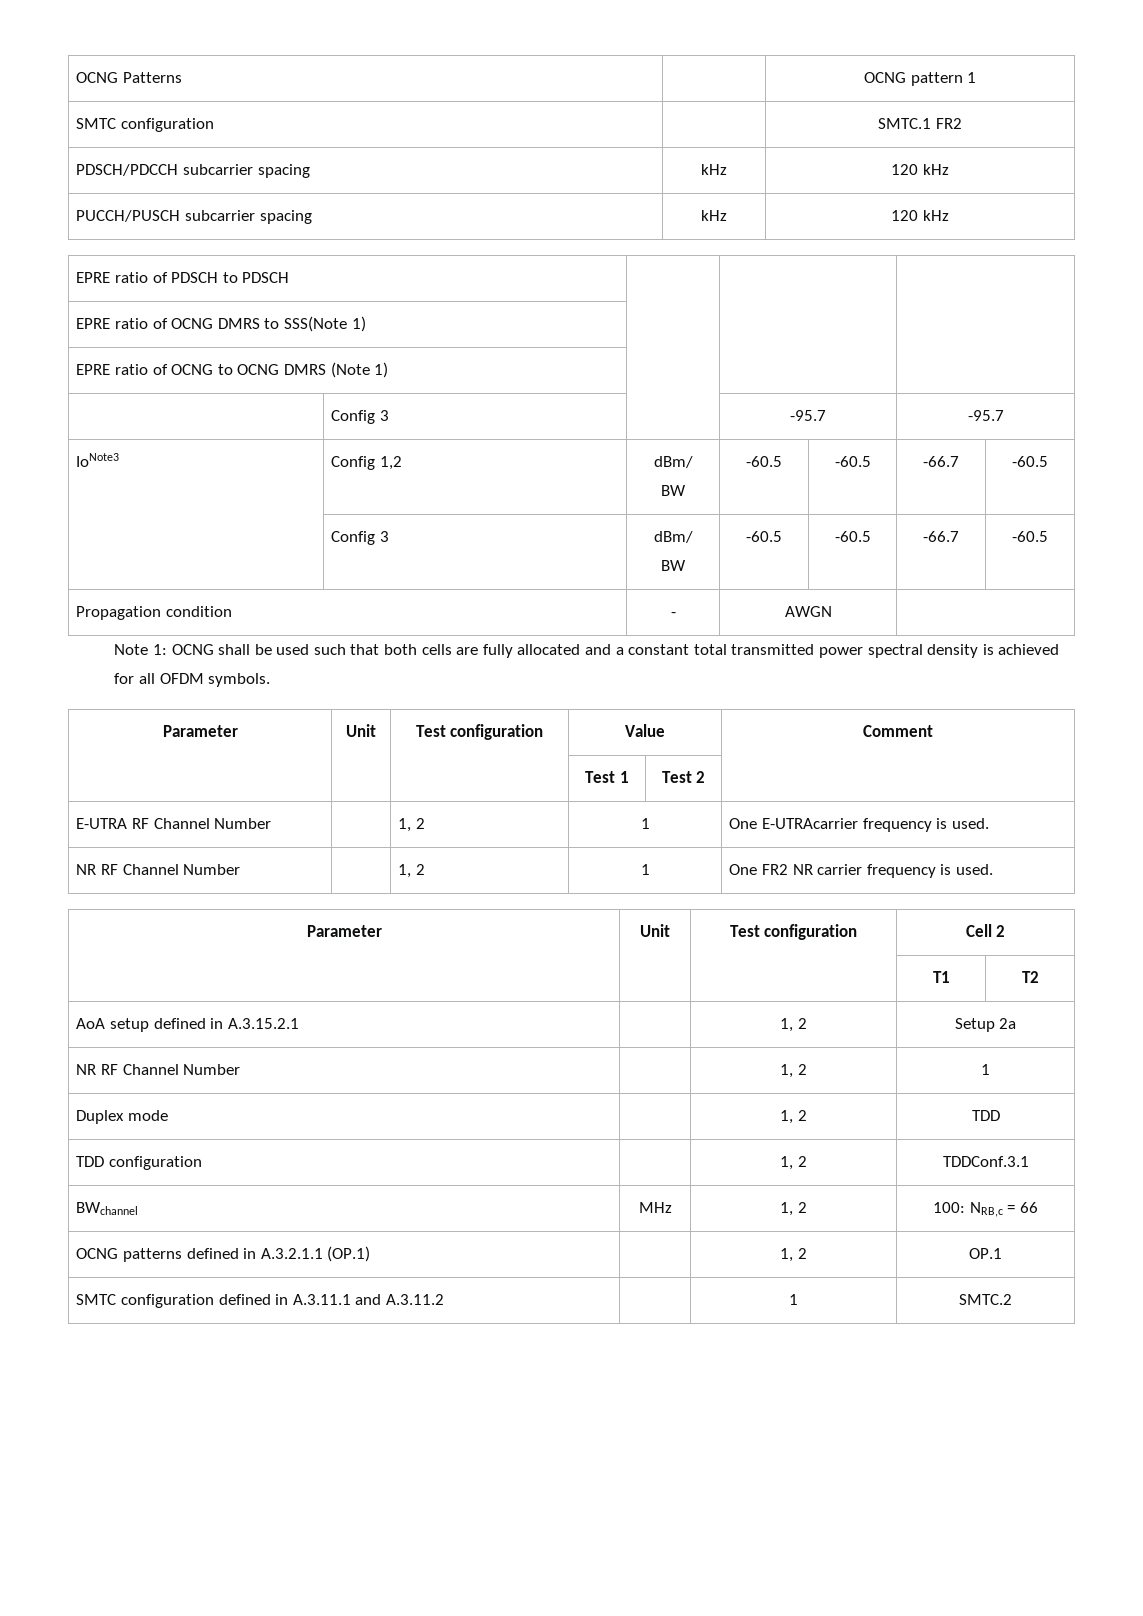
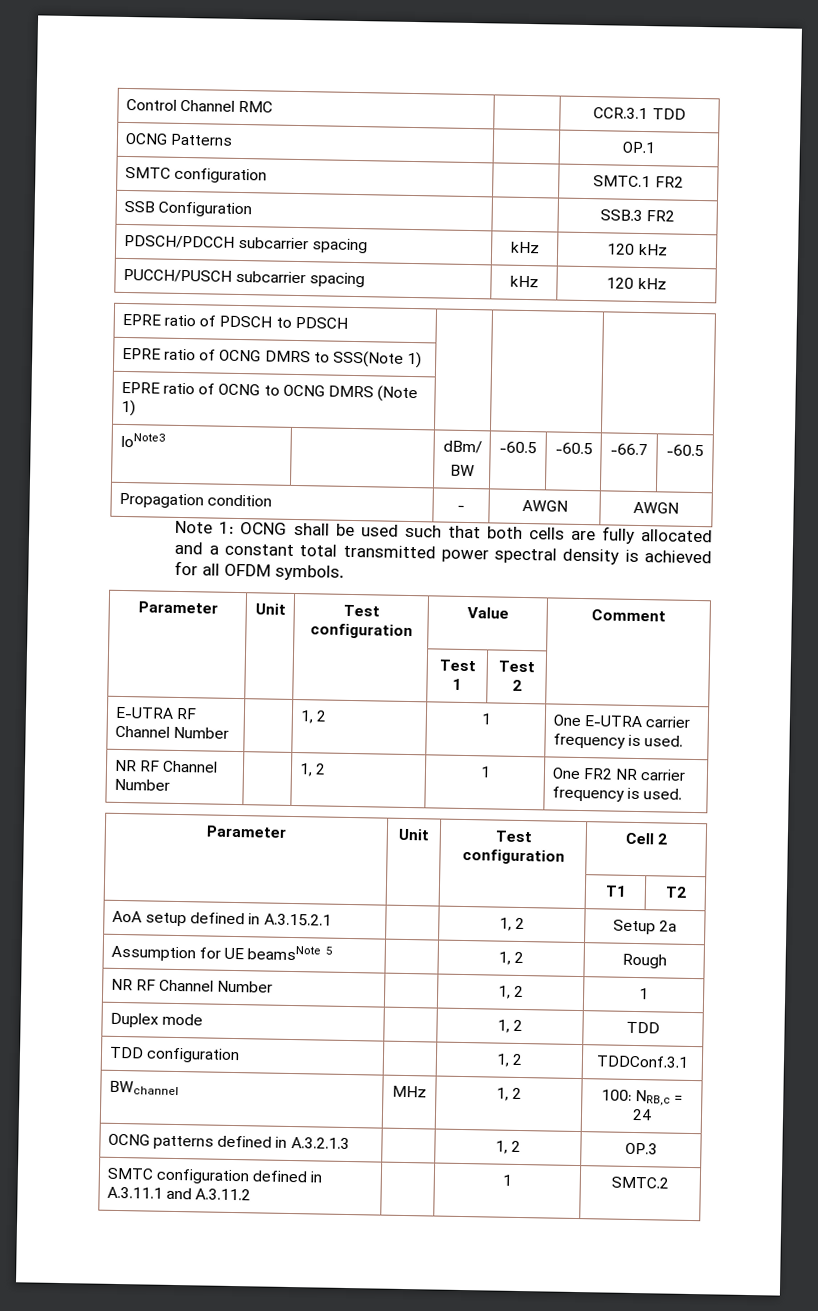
+ Control Channel RMC | | CCR.3.1 TDD
- OCNG Patterns | | OCNG pattern 1
+ OCNG Patterns | | OP.1
+ SSB Configuration | | SSB.3 FR2
- | Config 3 | | -95.7 | -95.7
- IoNote3 | Config 1,2 | dBm/
- BW | -60.5 | -60.5 | -66.7 | -60.5
- | Config 3 | dBm/
+ IoNote3 | | dBm/
- Propagation condition | - | AWGN |
+ Propagation condition | - | AWGN | AWGN
- E-UTRA RF Channel Number | | 1, 2 | 1 | One E-UTRAcarrier frequency is used.
+ E-UTRA RF Channel Number | | 1, 2 | 1 | One E-UTRA carrier frequency is used.
+ Assumption for UE beamsNote 5 | | 1, 2 | Rough
- BWchannel | MHz | 1, 2 | 100: NRB,c = 66
+ BWchannel | MHz | 1, 2 | 100: NRB,c = 24
- OCNG patterns defined in A.3.2.1.1 (OP.1) | | 1, 2 | OP.1
+ OCNG patterns defined in A.3.2.1.3 | | 1, 2 | OP.3

